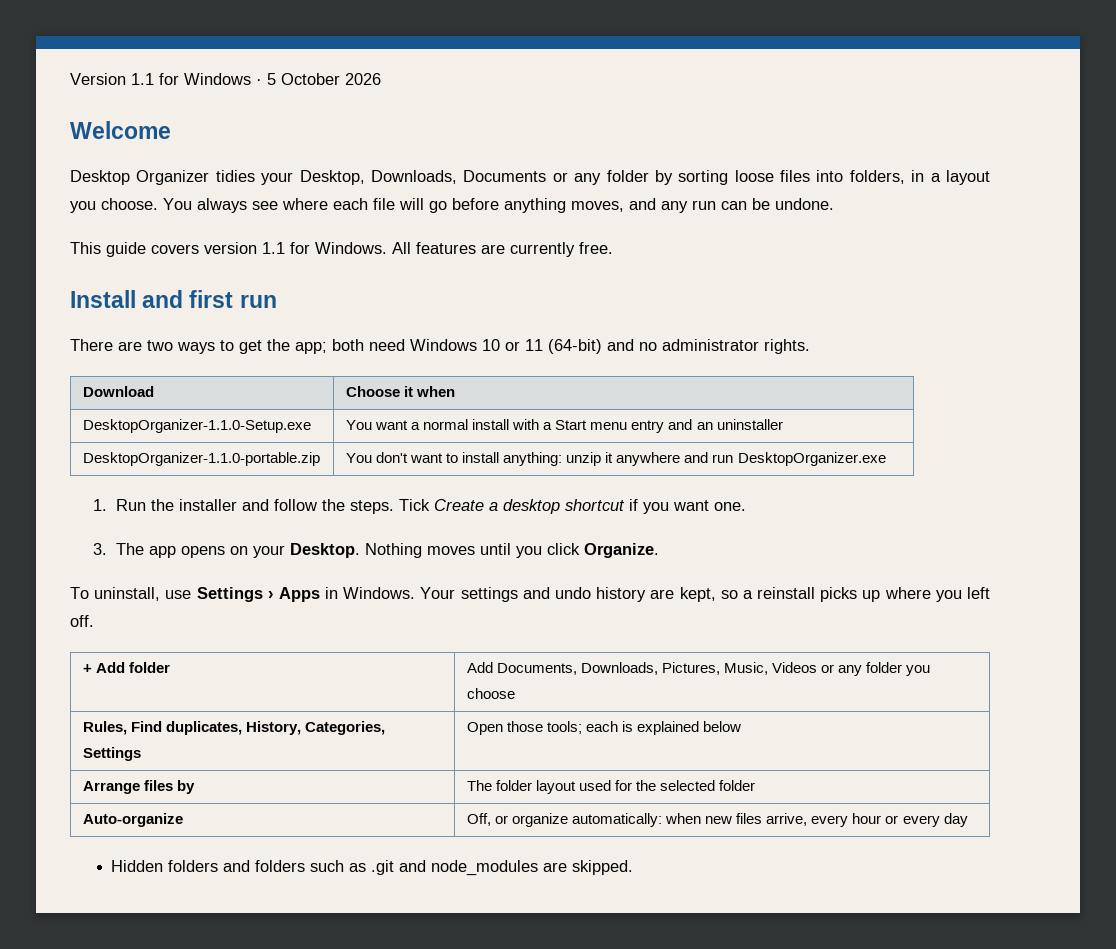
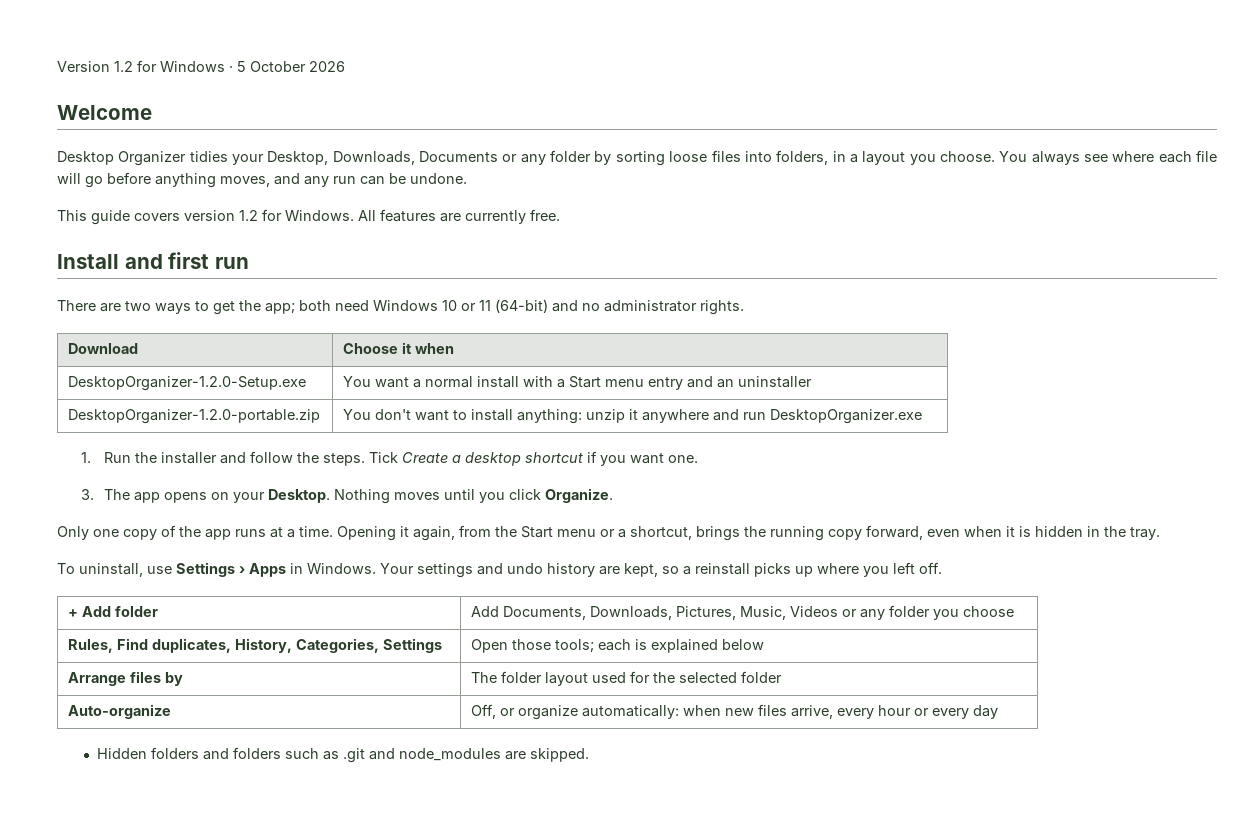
- Version 1.1 for Windows · 5 October 2026
+ Version 1.2 for Windows · 5 October 2026
- This guide covers version 1.1 for Windows.
+ This guide covers version 1.2 for Windows.
- DesktopOrganizer-1.1.0-Setup.exe | You want a normal install with a Start menu entry and an uninstaller
+ DesktopOrganizer-1.2.0-Setup.exe | You want a normal install with a Start menu entry and an uninstaller
- DesktopOrganizer-1.1.0-portable.zip | You don't want to install anything: unzip it anywhere and run DesktopOrganizer.exe
+ DesktopOrganizer-1.2.0-portable.zip | You don't want to install anything: unzip it anywhere and run DesktopOrganizer.exe
+ Only one copy of the app runs at a time. Opening it again, from the Start menu or a shortcut, brings the running copy forward, even when it is hidden in the tray.

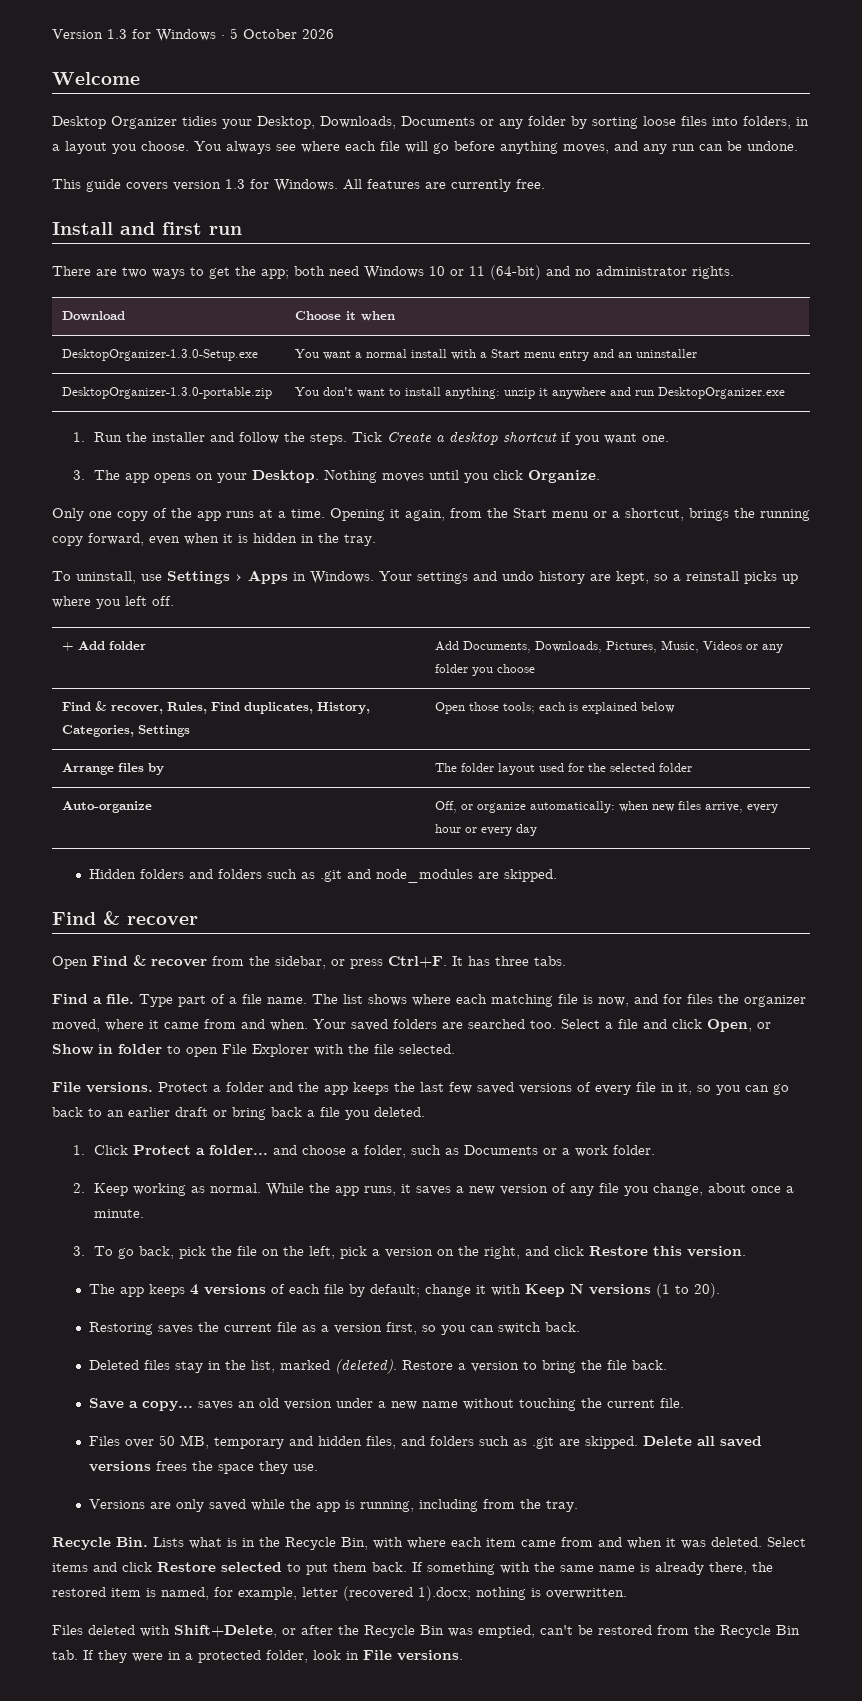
- Version 1.2 for Windows · 5 October 2026
+ Version 1.3 for Windows · 5 October 2026
- This guide covers version 1.2 for Windows.
+ This guide covers version 1.3 for Windows.
- DesktopOrganizer-1.2.0-Setup.exe | You want a normal install with a Start menu entry and an uninstaller
+ DesktopOrganizer-1.3.0-Setup.exe | You want a normal install with a Start menu entry and an uninstaller
- DesktopOrganizer-1.2.0-portable.zip | You don't want to install anything: unzip it anywhere and run DesktopOrganizer.exe
+ DesktopOrganizer-1.3.0-portable.zip | You don't want to install anything: unzip it anywhere and run DesktopOrganizer.exe
- Rules, Find duplicates, History, Categories, Settings | Open those tools; each is explained below
+ Find & recover, Rules, Find duplicates, History, Categories, Settings | Open those tools; each is explained below
  Hidden folders and folders such as .git and node_modules are skipped.
+ Find & recover
+ Open Find & recover from the sidebar, or press Ctrl+F. It has three tabs.
+ Find a file. Type part of a file name. The list shows where each matching file is now, and for files the organizer moved, where it came from and when. Your saved folders are searched too. Select a file and click Open, or Show in folder to open File Explorer with the file selected.
+ File versions. Protect a folder and the app keeps the last few saved versions of every file in it, so you can go back to an earlier draft or bring back a file you deleted.
+ 1. Click Protect a folder... and choose a folder, such as Documents or a work folder.
+ 2. Keep working as normal. While the app runs, it saves a new version of any file you change, about once a minute.
+ 3. To go back, pick the file on the left, pick a version on the right, and click Restore this version.
+ The app keeps 4 versions of each file by default; change it with Keep N versions (1 to 20).
+ Restoring saves the current file as a version first, so you can switch back.
+ Deleted files stay in the list, marked (deleted). Restore a version to bring the file back.
+ Save a copy... saves an old version under a new name without touching the current file.
+ Files over 50 MB, temporary and hidden files, and folders such as .git are skipped. Delete all saved versions frees the space they use.
+ Versions are only saved while the app is running, including from the tray.
+ Recycle Bin. Lists what is in the Recycle Bin, with where each item came from and when it was deleted. Select items and click Restore selected to put them back. If something with the same name is already there, the restored item is named, for example, letter (recovered 1).docx; nothing is overwritten.
+ Files deleted with Shift+Delete, or after the Recycle Bin was emptied, can't be restored from the Recycle Bin tab. If they were in a protected folder, look in File versions.

